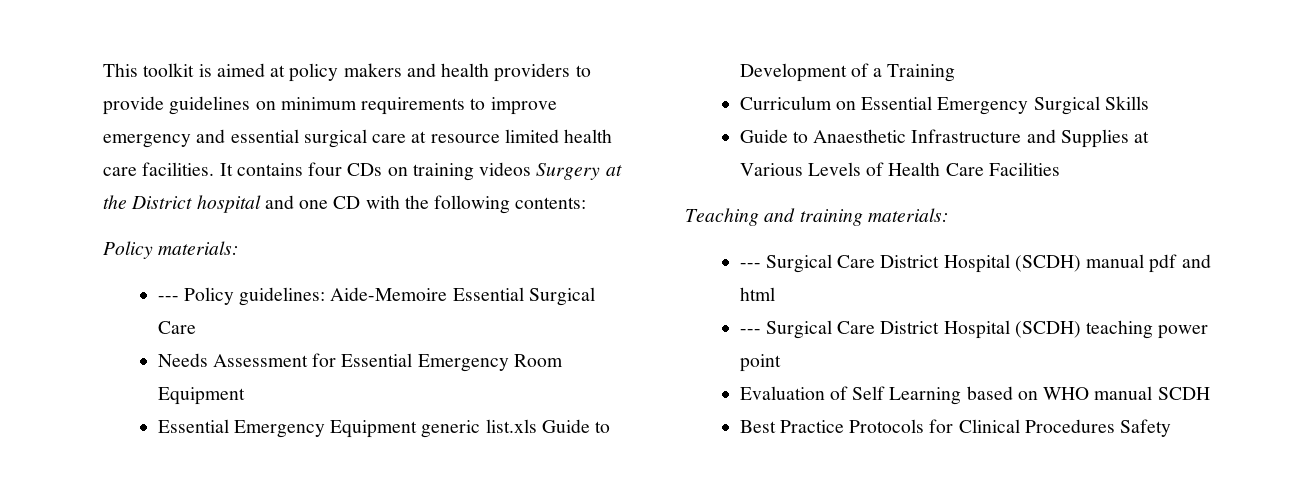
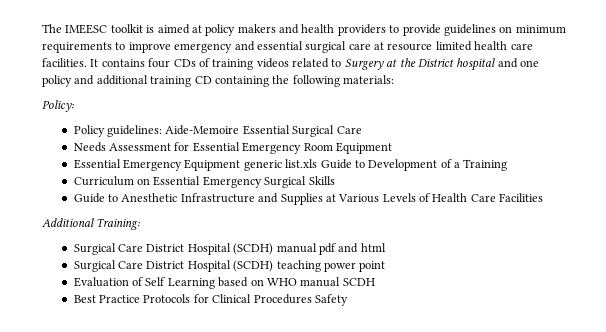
- This toolkit is aimed at policy makers and health providers to provide guidelines on minimum requirements to improve emergency and essential surgical care at resource limited health care facilities.
+ The IMEESC toolkit is aimed at policy makers and health providers to provide guidelines on minimum requirements to improve emergency and essential surgical care at resource limited health care facilities.
- It contains four CDs on training videos Surgery at the District hospital and one CD with the following contents:
- Policy materials:
- --- Policy guidelines: Aide-Memoire Essential Surgical Care
+ It contains four CDs of training videos related to Surgery at the District hospital and one policy and additional training CD containing the following materials:
+ Policy:
+ Policy guidelines: Aide-Memoire Essential Surgical Care
- Guide to Anaesthetic Infrastructure and Supplies at Various Levels of Health Care Facilities
+ Guide to Anesthetic Infrastructure and Supplies at Various Levels of Health Care Facilities
- Teaching and training materials:
- --- Surgical Care District Hospital (SCDH) manual pdf and html
+ Additional Training:
+ Surgical Care District Hospital (SCDH) manual pdf and html
- --- Surgical Care District Hospital (SCDH) teaching power point
+ Surgical Care District Hospital (SCDH) teaching power point

